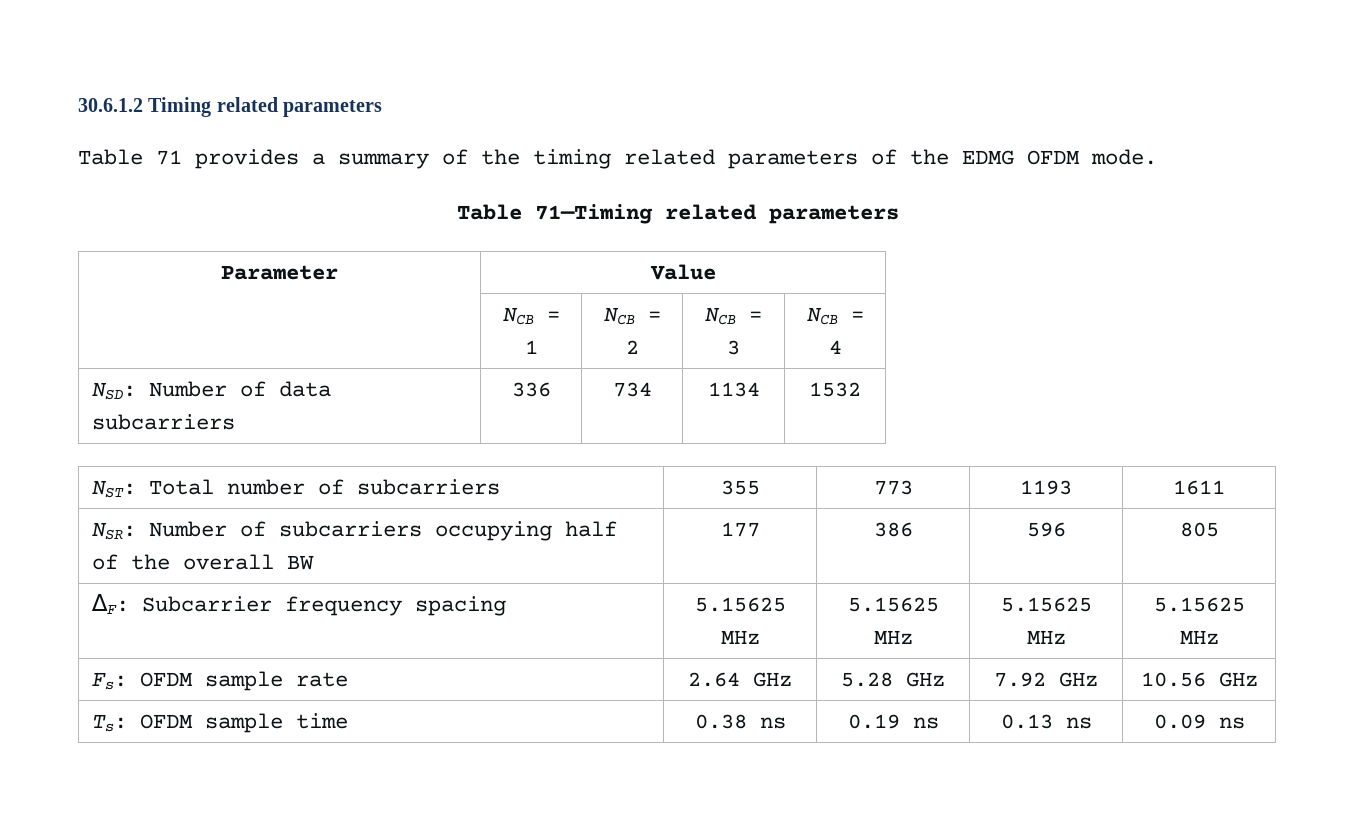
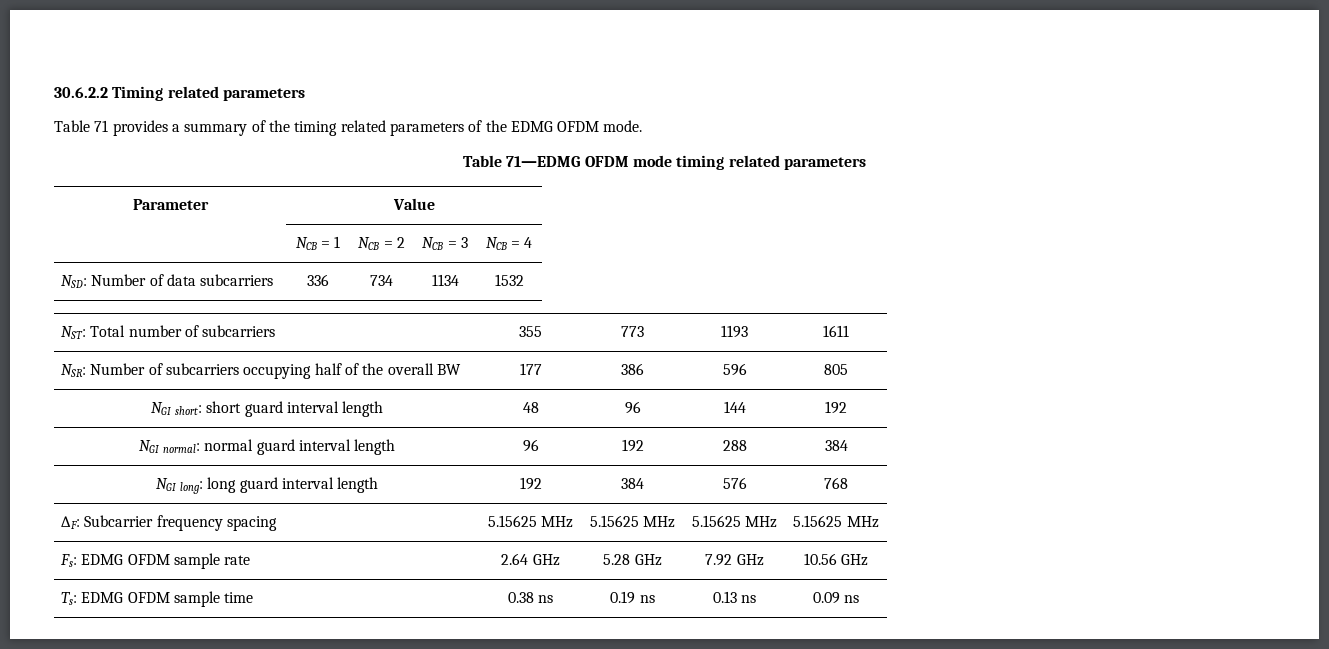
- 30.6.1.2 Timing related parameters
+ 30.6.2.2 Timing related parameters
- Table 71—Timing related parameters
+ Table 71—EDMG OFDM mode timing related parameters
+ NGI short: short guard interval length | 48 | 96 | 144 | 192
+ NGI normal: normal guard interval length | 96 | 192 | 288 | 384
+ NGI long: long guard interval length | 192 | 384 | 576 | 768
- Fs: OFDM sample rate | 2.64 GHz | 5.28 GHz | 7.92 GHz | 10.56 GHz
+ Fs: EDMG OFDM sample rate | 2.64 GHz | 5.28 GHz | 7.92 GHz | 10.56 GHz
- Ts: OFDM sample time | 0.38 ns | 0.19 ns | 0.13 ns | 0.09 ns
+ Ts: EDMG OFDM sample time | 0.38 ns | 0.19 ns | 0.13 ns | 0.09 ns

